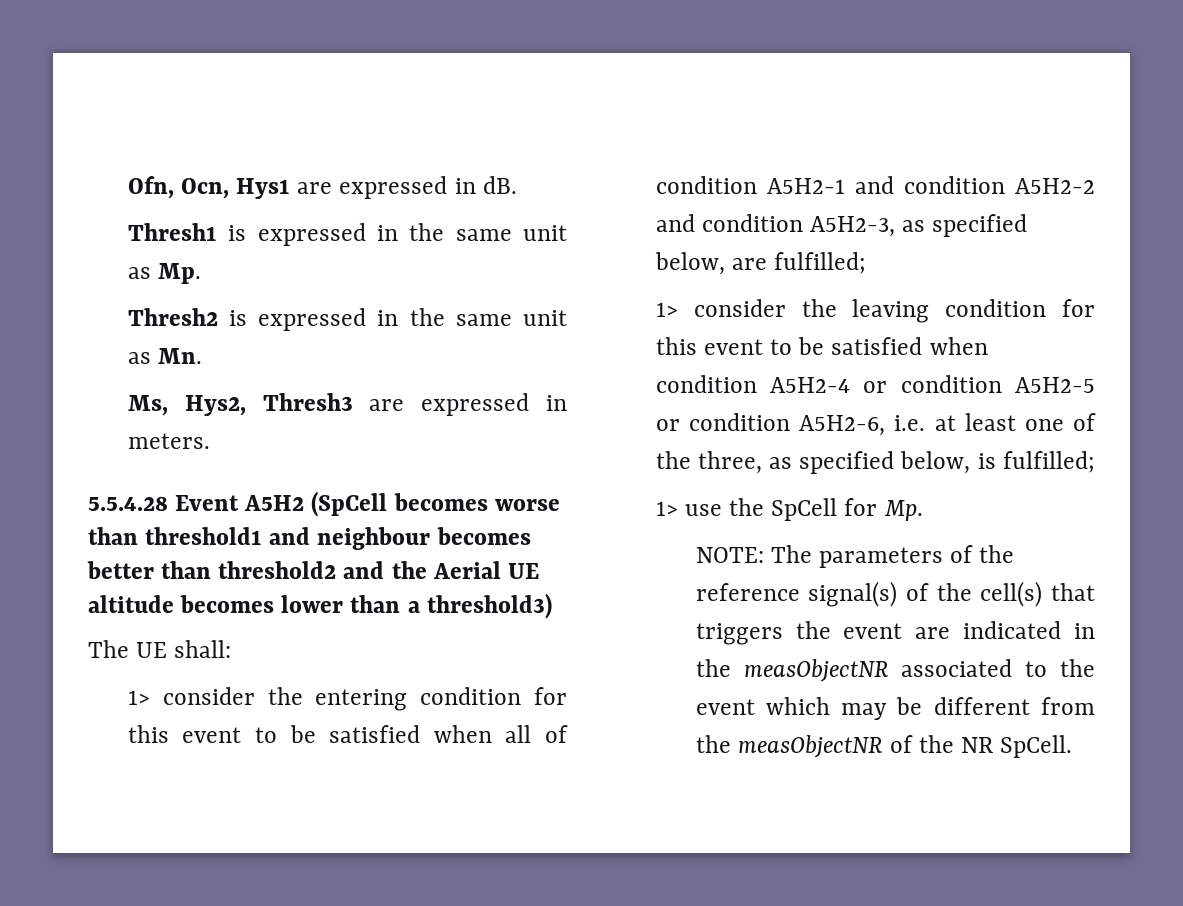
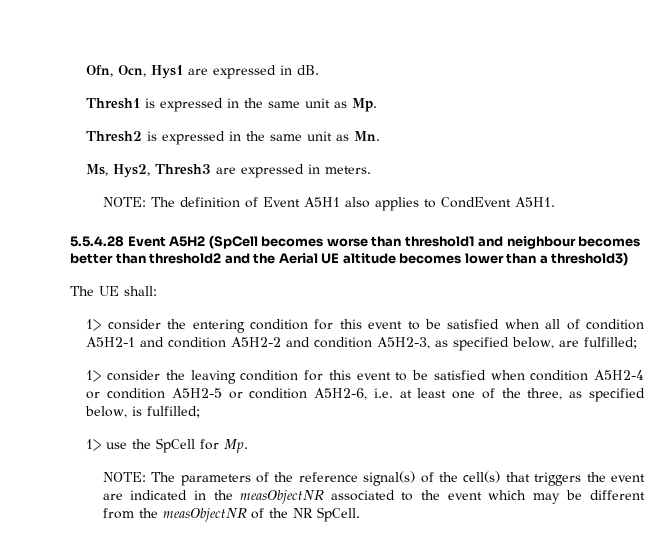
+ NOTE: The definition of Event A5H1 also applies to CondEvent A5H1.

